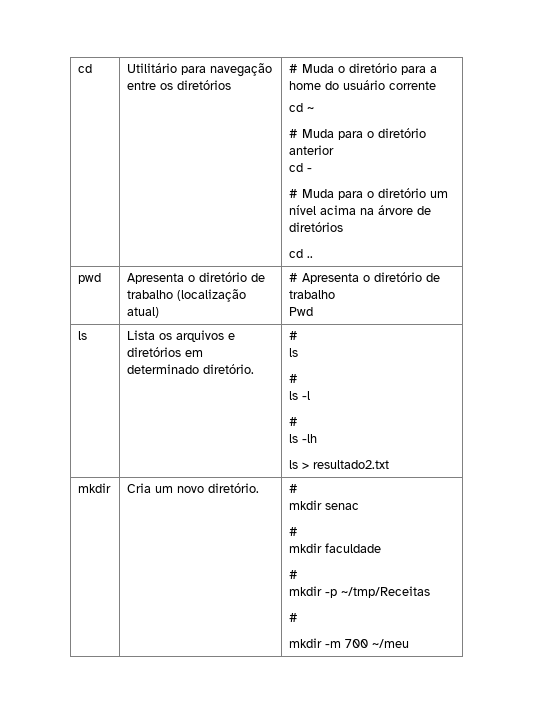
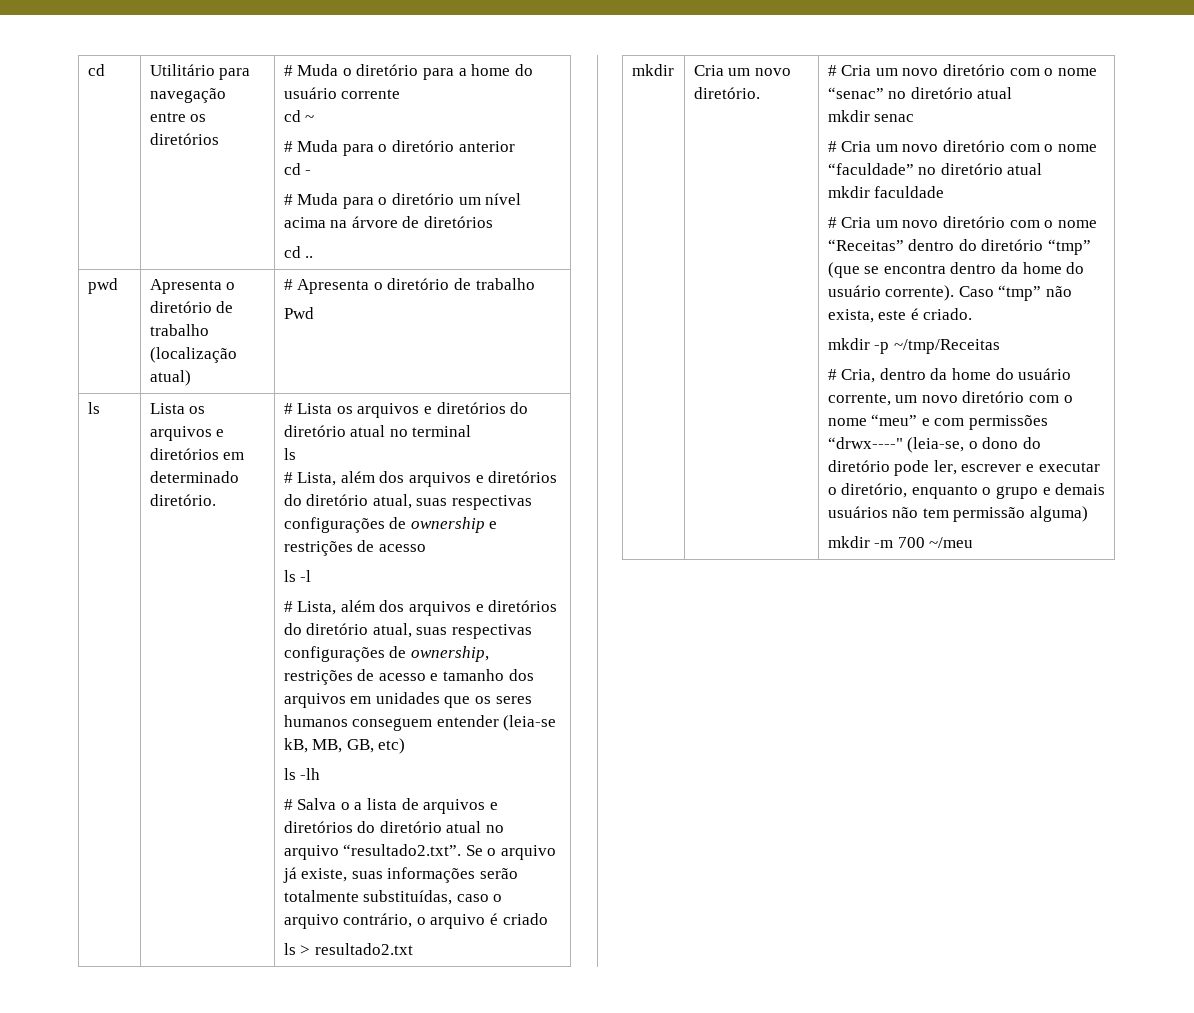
- Lista os arquivos e diretórios em determinado diretório. | #
+ Lista os arquivos e diretórios em determinado diretório. | # Lista os arquivos e diretórios do diretório atual no terminal
  ls
- #
+ # Lista, além dos arquivos e diretórios do diretório atual, suas respectivas configurações de ownership e restrições de acesso
  ls -l
- #
+ # Lista, além dos arquivos e diretórios do diretório atual, suas respectivas configurações de ownership, restrições de acesso e tamanho dos arquivos em unidades que os seres humanos conseguem entender (leia-se kB, MB, GB, etc)
  ls -lh
+ # Salva o a lista de arquivos e diretórios do diretório atual no arquivo “resultado2.txt”. Se o arquivo já existe, suas informações serão totalmente substituídas, caso o arquivo contrário, o arquivo é criado
- Cria um novo diretório. | #
+ Cria um novo diretório. | # Cria um novo diretório com o nome “senac” no diretório atual
  mkdir senac
- #
+ # Cria um novo diretório com o nome “faculdade” no diretório atual
  mkdir faculdade
- #
+ # Cria um novo diretório com o nome “Receitas” dentro do diretório “tmp” (que se encontra dentro da home do usuário corrente). Caso “tmp” não exista, este é criado.
  mkdir -p ~/tmp/Receitas
- #
+ # Cria, dentro da home do usuário corrente, um novo diretório com o nome “meu” e com permissões “drwx----" (leia-se, o dono do diretório pode ler, escrever e executar o diretório, enquanto o grupo e demais usuários não tem permissão alguma)

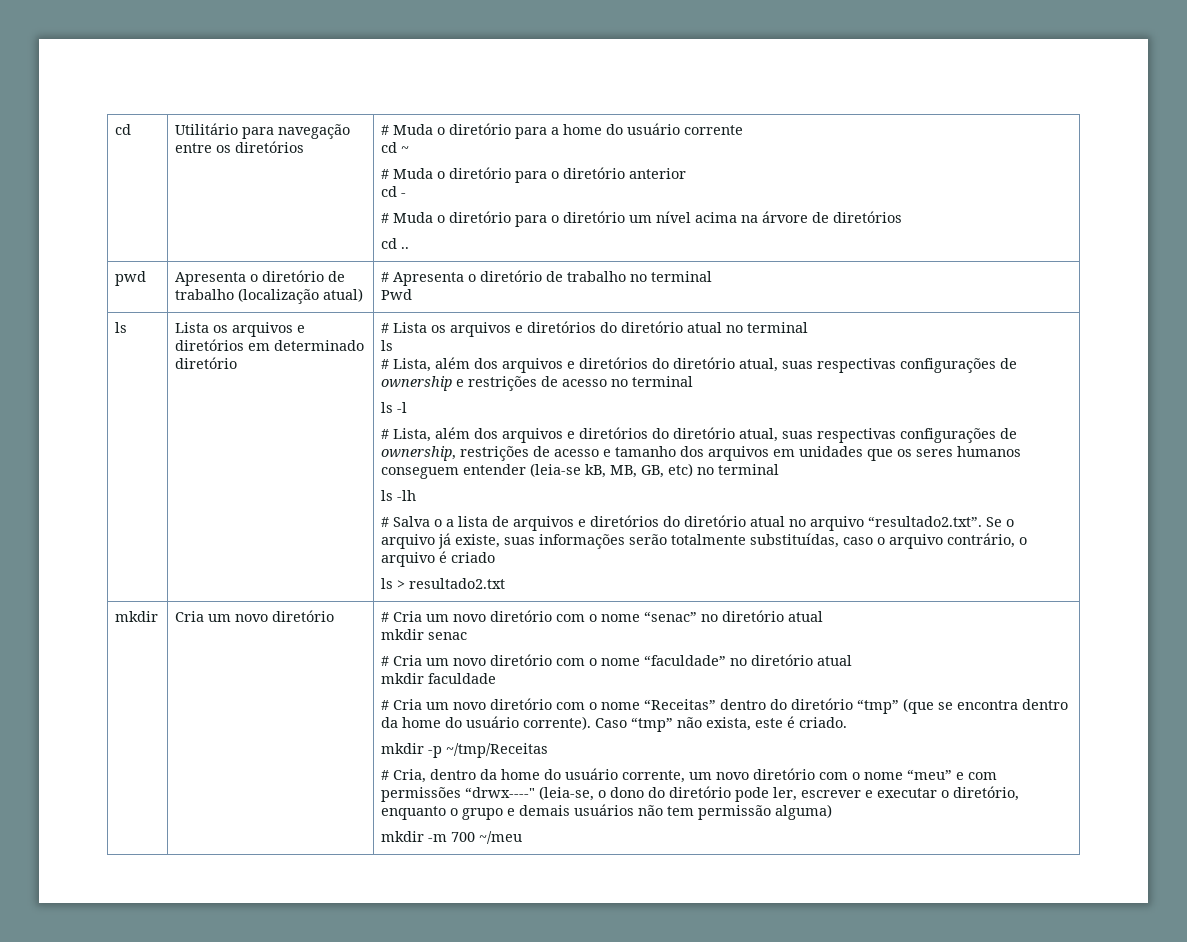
- # Muda para o diretório anterior
+ # Muda o diretório para o diretório anterior
- # Muda para o diretório um nível acima na árvore de diretórios
+ # Muda o diretório para o diretório um nível acima na árvore de diretórios
- pwd | Apresenta o diretório de trabalho (localização atual) | # Apresenta o diretório de trabalho
+ pwd | Apresenta o diretório de trabalho (localização atual) | # Apresenta o diretório de trabalho no terminal
- Lista os arquivos e diretórios em determinado diretório.
+ Lista os arquivos e diretórios em determinado diretório
- # Lista, além dos arquivos e diretórios do diretório atual, suas respectivas configurações de ownership e restrições de acesso
+ # Lista, além dos arquivos e diretórios do diretório atual, suas respectivas configurações de ownership e restrições de acesso no terminal
- # Lista, além dos arquivos e diretórios do diretório atual, suas respectivas configurações de ownership, restrições de acesso e tamanho dos arquivos em unidades que os seres humanos conseguem entender (leia-se kB, MB, GB, etc)
+ # Lista, além dos arquivos e diretórios do diretório atual, suas respectivas configurações de ownership, restrições de acesso e tamanho dos arquivos em unidades que os seres humanos conseguem entender (leia-se kB, MB, GB, etc) no terminal
- mkdir | Cria um novo diretório.
+ mkdir | Cria um novo diretório

